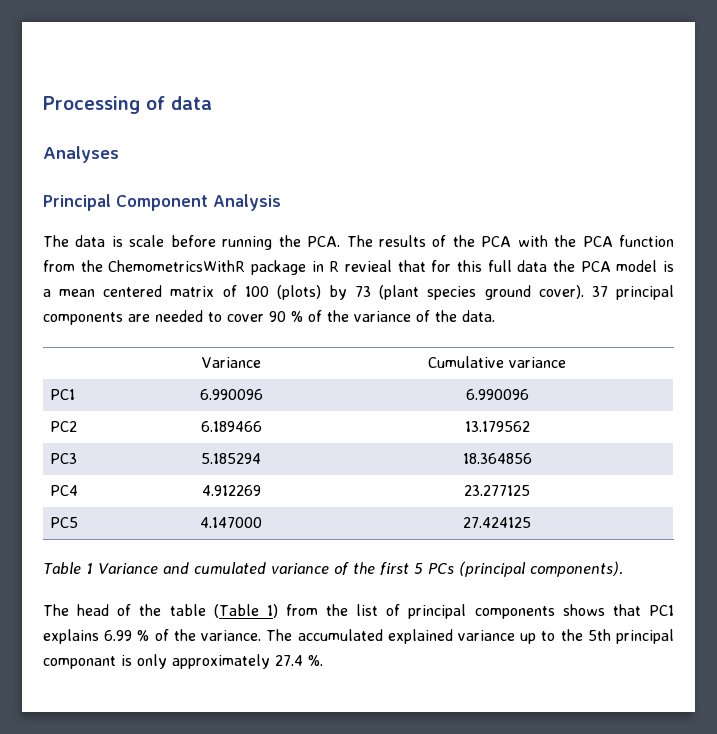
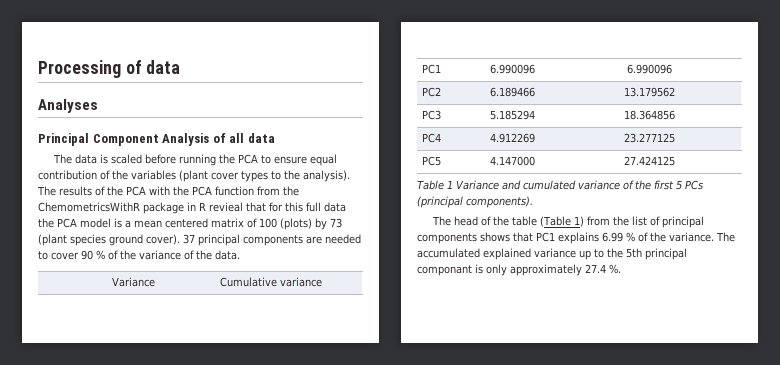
- Principal Component Analysis
+ Principal Component Analysis of all data
- The data is scale before running the PCA. The results of the PCA with the PCA function from the ChemometricsWithR package in R revieal that for this full data the PCA model is a mean centered matrix of 100 (plots) by 73 (plant species ground cover).
+ The data is scaled before running the PCA to ensure equal contribution of the variables (plant cover types to the analysis). The results of the PCA with the PCA function from the ChemometricsWithR package in R revieal that for this full data the PCA model is a mean centered matrix of 100 (plots) by 73 (plant species ground cover).

